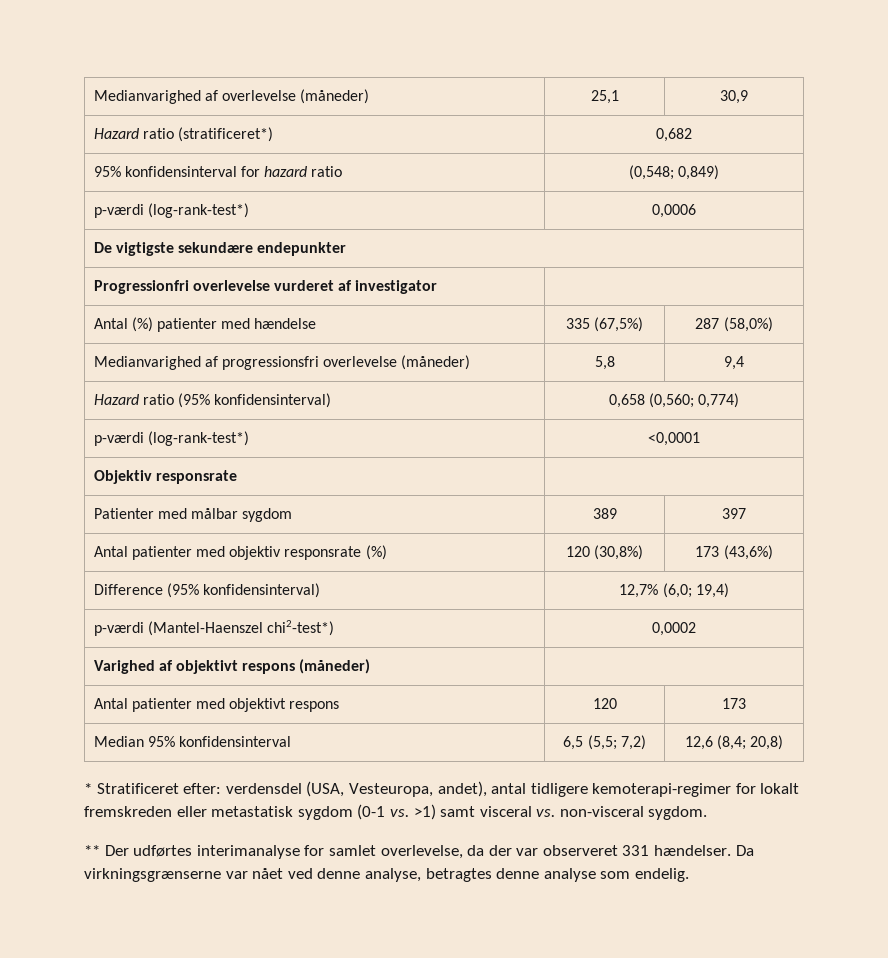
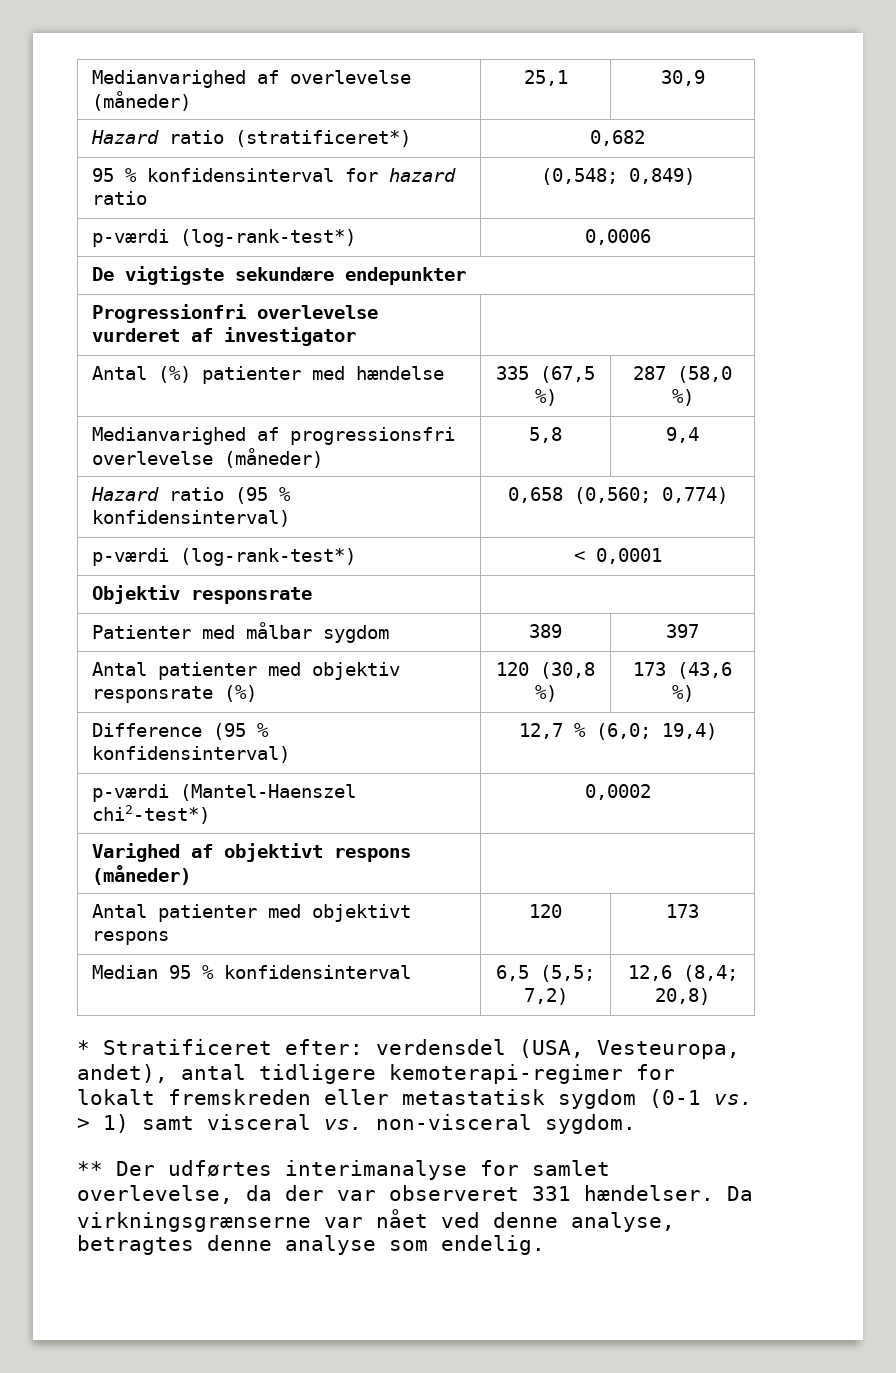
- 95% konfidensinterval for hazard ratio | (0,548; 0,849)
+ 95 % konfidensinterval for hazard ratio | (0,548; 0,849)
- Antal (%) patienter med hændelse | 335 (67,5%) | 287 (58,0%)
+ Antal (%) patienter med hændelse | 335 (67,5 %) | 287 (58,0 %)
- Hazard ratio (95% konfidensinterval) | 0,658 (0,560; 0,774)
+ Hazard ratio (95 % konfidensinterval) | 0,658 (0,560; 0,774)
- p-værdi (log-rank-test*) | <0,0001
+ p-værdi (log-rank-test*) | < 0,0001
- Antal patienter med objektiv responsrate (%) | 120 (30,8%) | 173 (43,6%)
+ Antal patienter med objektiv responsrate (%) | 120 (30,8 %) | 173 (43,6 %)
- Difference (95% konfidensinterval) | 12,7% (6,0; 19,4)
+ Difference (95 % konfidensinterval) | 12,7 % (6,0; 19,4)
- Median 95% konfidensinterval | 6,5 (5,5; 7,2) | 12,6 (8,4; 20,8)
+ Median 95 % konfidensinterval | 6,5 (5,5; 7,2) | 12,6 (8,4; 20,8)
- * Stratificeret efter: verdensdel (USA, Vesteuropa, andet), antal tidligere kemoterapi-regimer for lokalt fremskreden eller metastatisk sygdom (0-1 vs. >1) samt visceral vs. non-visceral sygdom.
+ * Stratificeret efter: verdensdel (USA, Vesteuropa, andet), antal tidligere kemoterapi-regimer for lokalt fremskreden eller metastatisk sygdom (0-1 vs. > 1) samt visceral vs. non-visceral sygdom.

